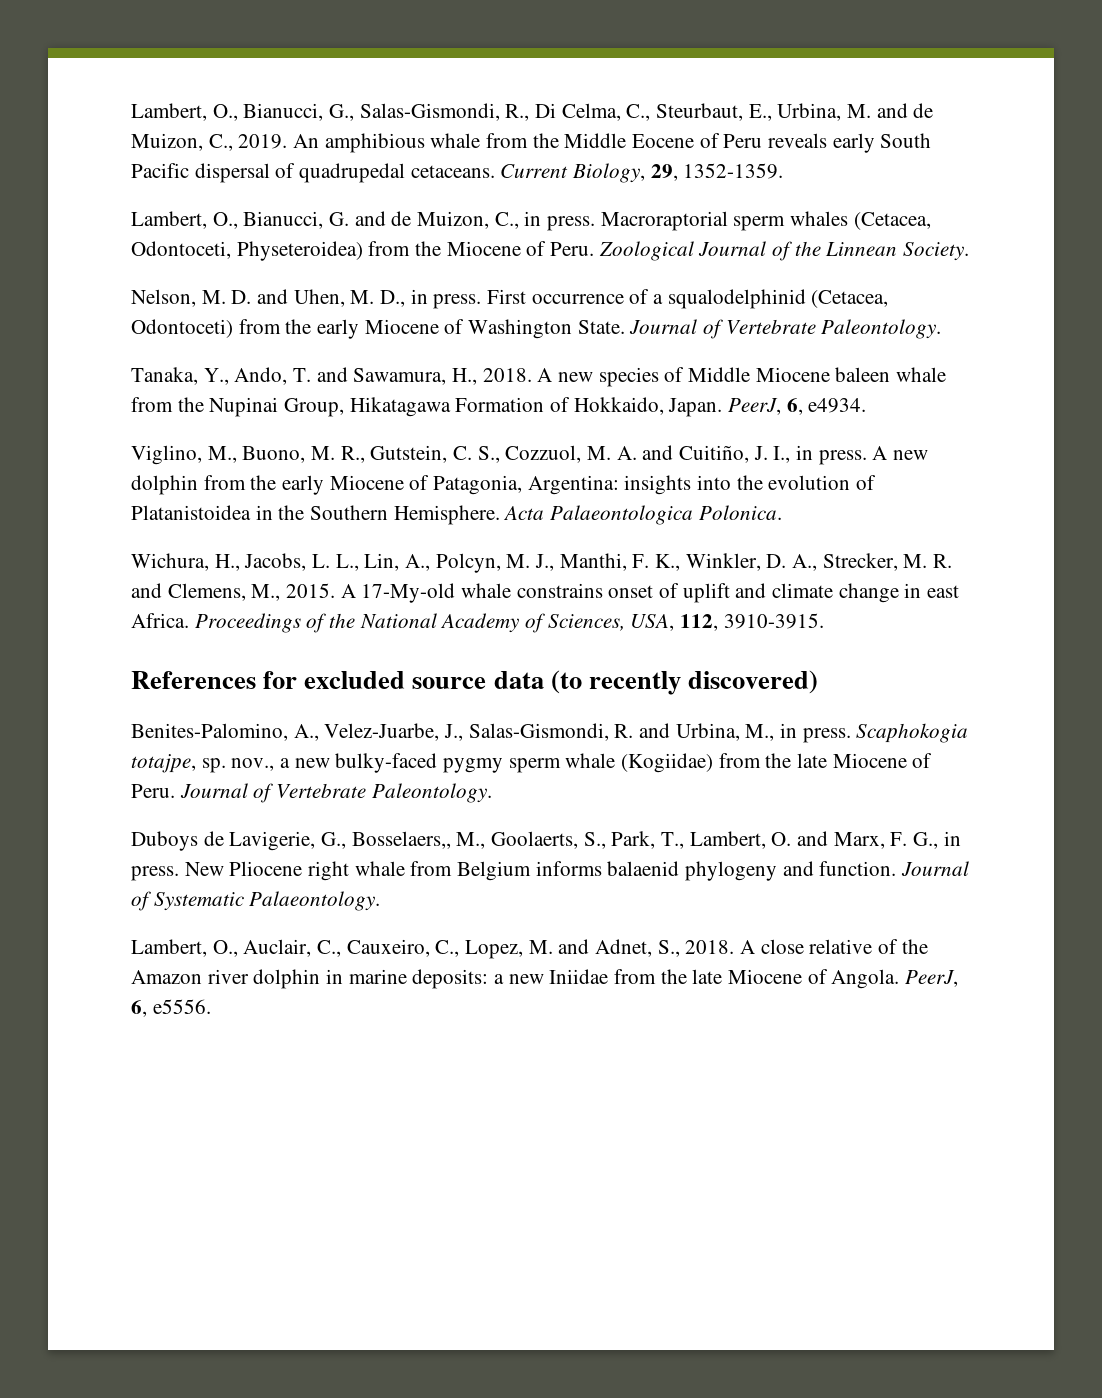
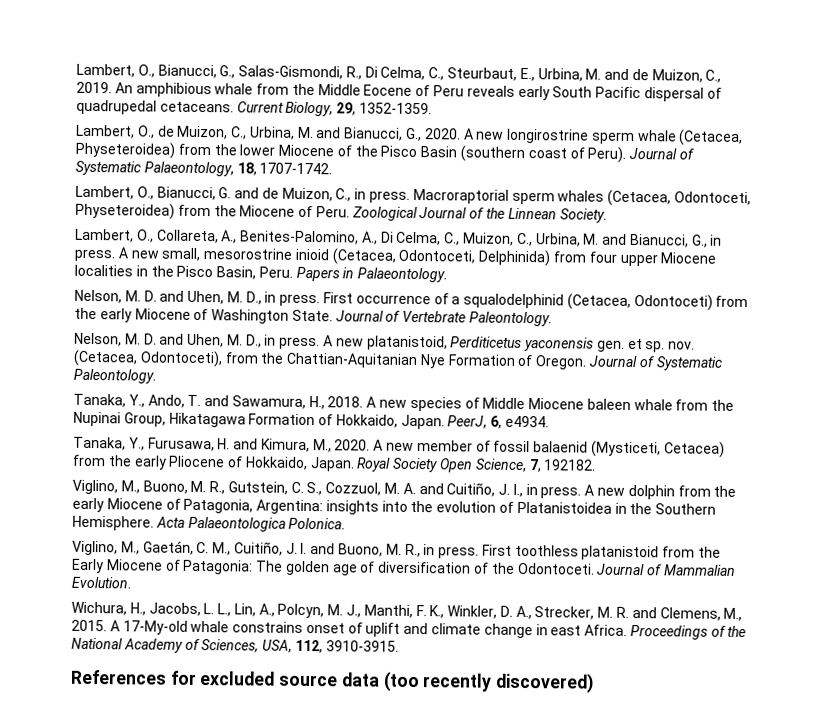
+ Lambert, O., de Muizon, C., Urbina, M. and Bianucci, G., 2020. A new longirostrine sperm whale (Cetacea, Physeteroidea) from the lower Miocene of the Pisco Basin (southern coast of Peru). Journal of Systematic Palaeontology, 18, 1707-1742.
+ Lambert, O., Collareta, A., Benites-Palomino, A., Di Celma, C., Muizon, C., Urbina, M. and Bianucci, G., in press. A new small, mesorostrine inioid (Cetacea, Odontoceti, Delphinida) from four upper Miocene localities in the Pisco Basin, Peru. Papers in Palaeontology.
+ Nelson, M. D. and Uhen, M. D., in press. A new platanistoid, Perditicetus yaconensis gen. et sp. nov. (Cetacea, Odontoceti), from the Chattian-Aquitanian Nye Formation of Oregon. Journal of Systematic Paleontology.
+ Tanaka, Y., Furusawa, H. and Kimura, M., 2020. A new member of fossil balaenid (Mysticeti, Cetacea) from the early Pliocene of Hokkaido, Japan. Royal Society Open Science, 7, 192182.
+ Viglino, M., Gaetán, C. M., Cuitiño, J. I. and Buono, M. R., in press. First toothless platanistoid from the Early Miocene of Patagonia: The golden age of diversification of the Odontoceti. Journal of Mammalian Evolution.
- References for excluded source data (to recently discovered)
+ References for excluded source data (too recently discovered)
- Benites-Palomino, A., Velez-Juarbe, J., Salas-Gismondi, R. and Urbina, M., in press. Scaphokogia totajpe, sp. nov., a new bulky-faced pygmy sperm whale (Kogiidae) from the late Miocene of Peru. Journal of Vertebrate Paleontology.
- Duboys de Lavigerie, G., Bosselaers,, M., Goolaerts, S., Park, T., Lambert, O. and Marx, F. G., in press. New Pliocene right whale from Belgium informs balaenid phylogeny and function. Journal of Systematic Palaeontology.
- Lambert, O., Auclair, C., Cauxeiro, C., Lopez, M. and Adnet, S., 2018. A close relative of the Amazon river dolphin in marine deposits: a new Iniidae from the late Miocene of Angola. PeerJ, 6, e5556.

